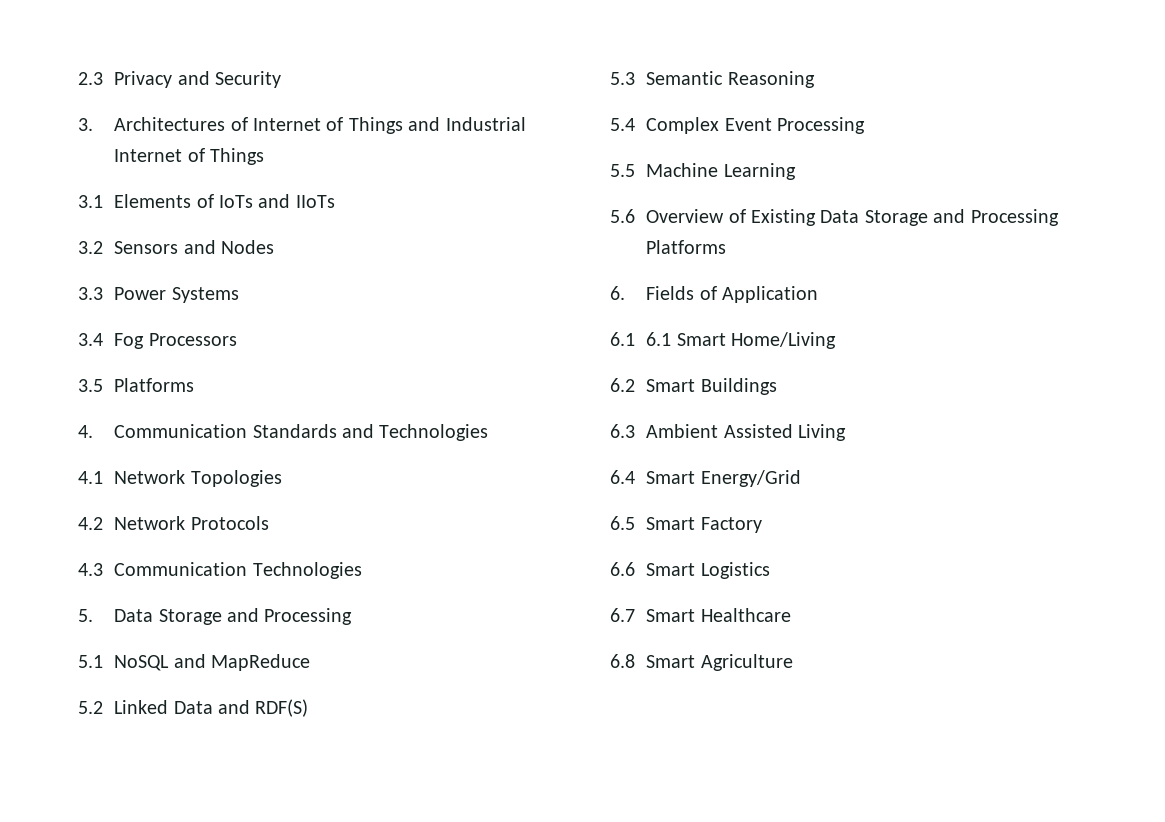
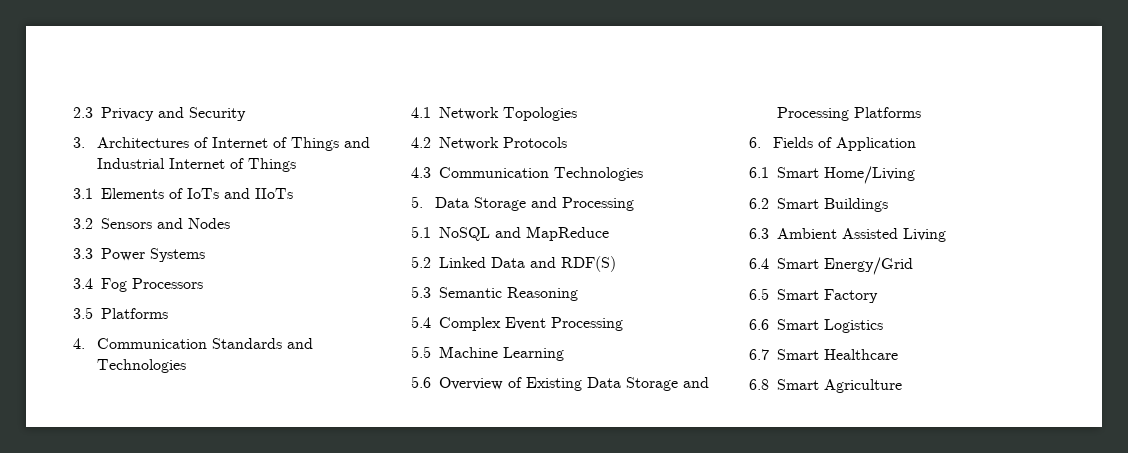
- 6.1 6.1 Smart Home/Living
+ 6.1 Smart Home/Living

